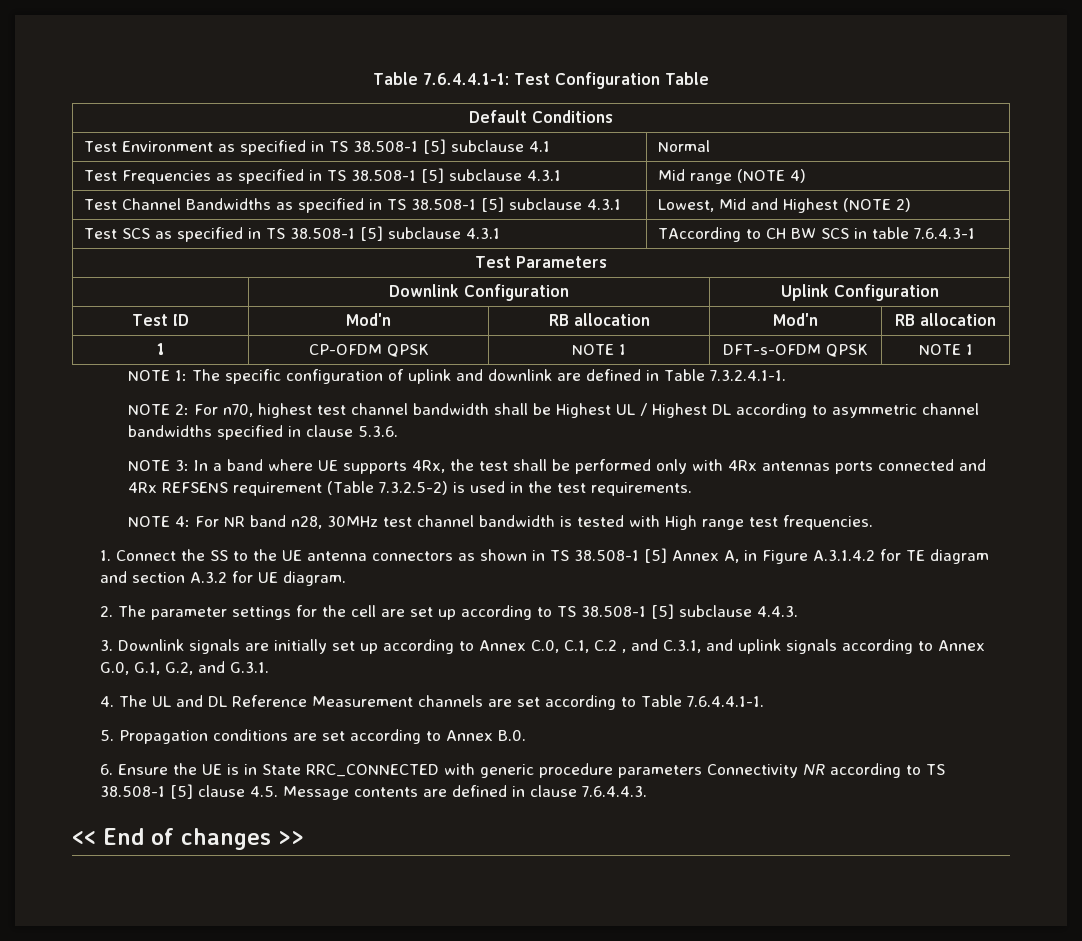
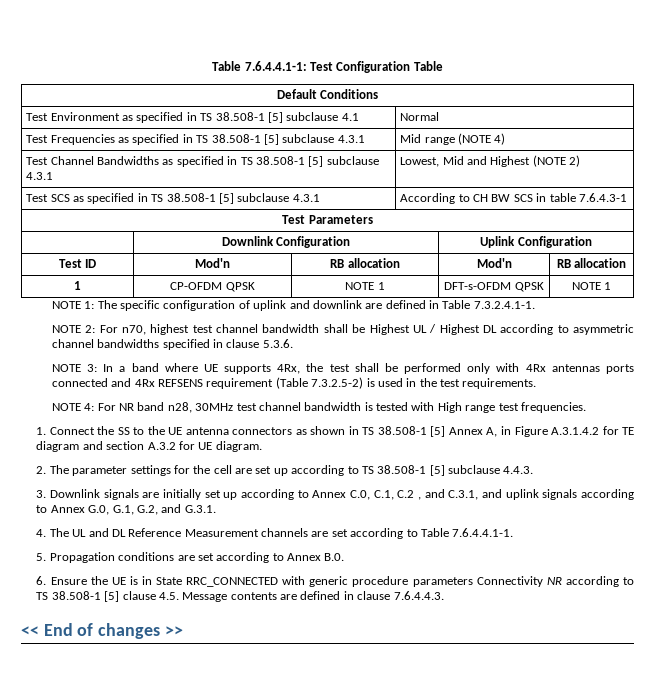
- Test SCS as specified in TS 38.508-1 [5] subclause 4.3.1 | TAccording to CH BW SCS in table 7.6.4.3-1
+ Test SCS as specified in TS 38.508-1 [5] subclause 4.3.1 | According to CH BW SCS in table 7.6.4.3-1

